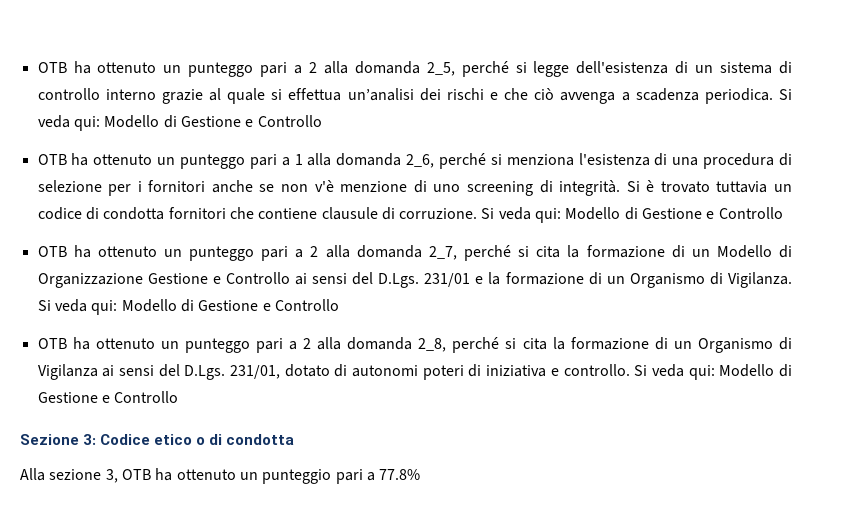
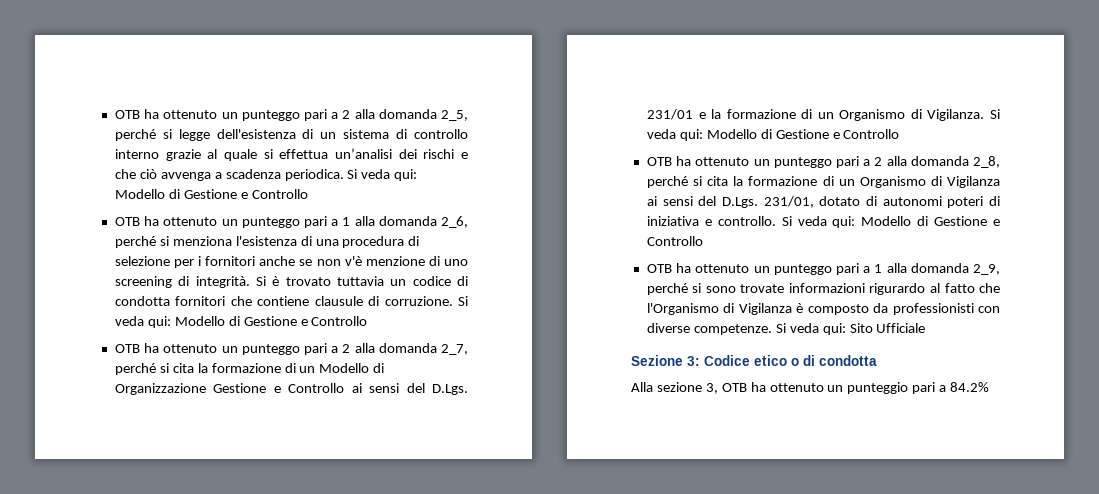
+ OTB ha ottenuto un punteggo pari a 1 alla domanda 2_9, perché si sono trovate informazioni rigurardo al fatto che l'Organismo di Vigilanza è composto da professionisti con diverse competenze. Si veda qui: Sito Ufficiale
- Alla sezione 3, OTB ha ottenuto un punteggio pari a 77.8%
+ Alla sezione 3, OTB ha ottenuto un punteggio pari a 84.2%

